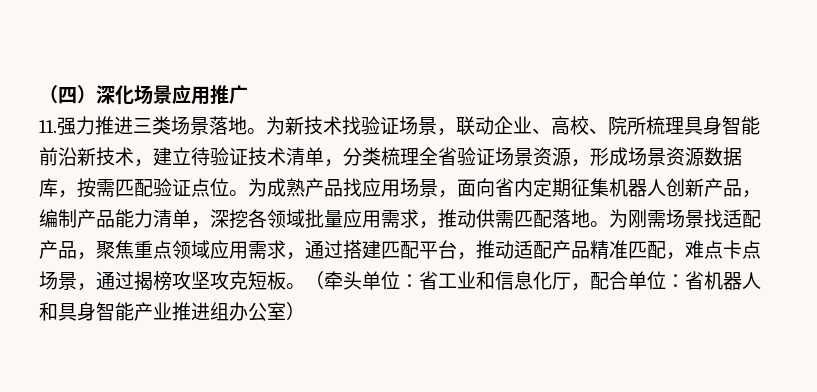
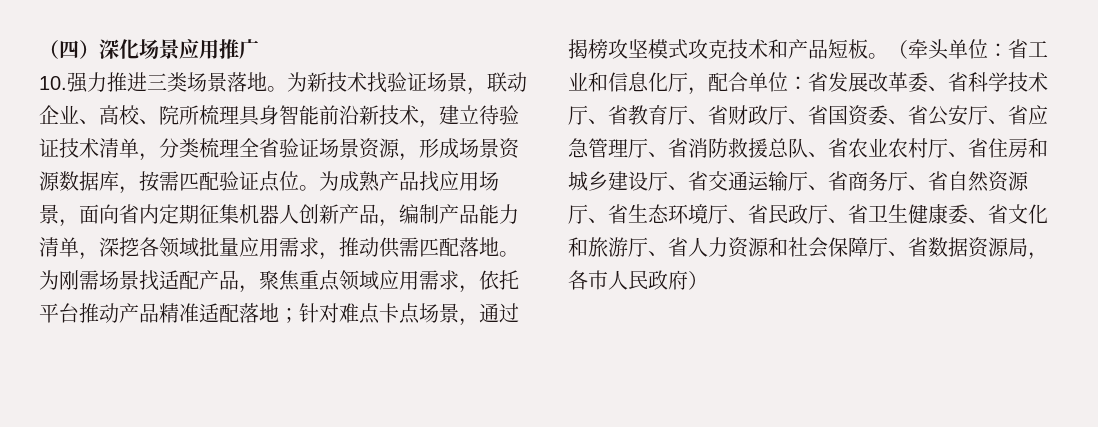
- 11.强力推进三类场景落地。
+ 10.强力推进三类场景落地。
- 为刚需场景找适配产品，聚焦重点领域应用需求，通过搭建匹配平台，推动适配产品精准匹配，难点卡点场景，通过揭榜攻坚攻克短板。
+ 为刚需场景找适配产品，聚焦重点领域应用需求，依托平台推动产品精准适配落地；针对难点卡点场景，通过揭榜攻坚模式攻克技术和产品短板。
- （牵头单位：省工业和信息化厅，配合单位：省机器人和具身智能产业推进组办公室）
+ （牵头单位：省工业和信息化厅，配合单位：省发展改革委、省科学技术厅、省教育厅、省财政厅、省国资委、省公安厅、省应急管理厅、省消防救援总队、省农业农村厅、省住房和城乡建设厅、省交通运输厅、省商务厅、省自然资源厅、省生态环境厅、省民政厅、省卫生健康委、省文化和旅游厅、省人力资源和社会保障厅、省数据资源局，各市人民政府）

